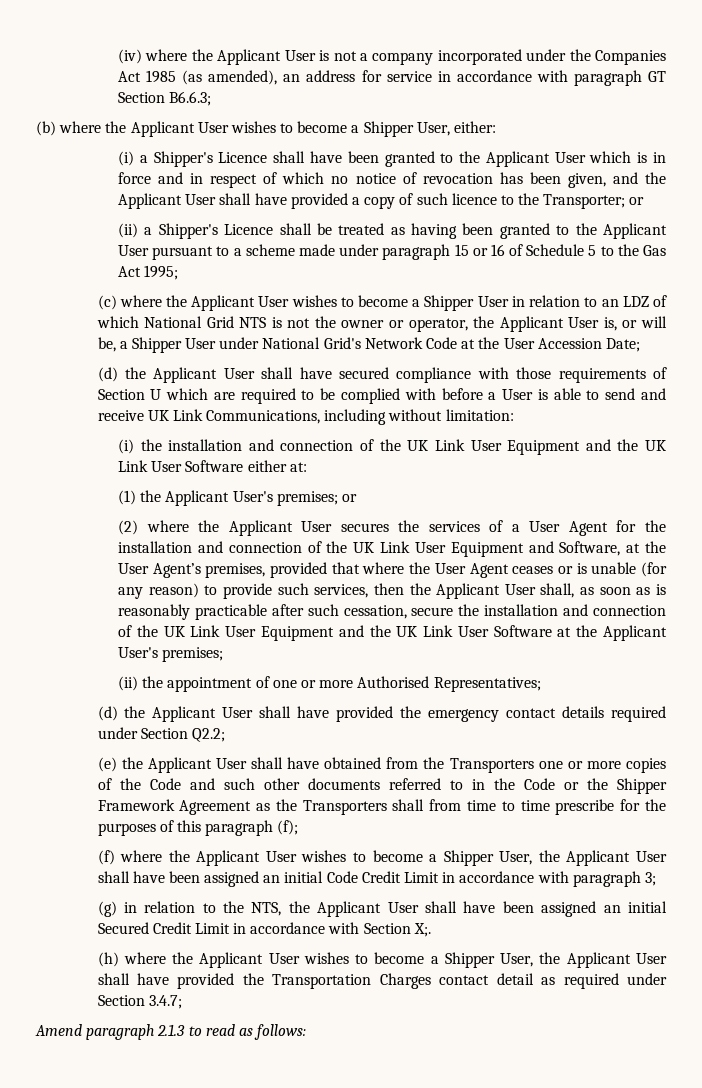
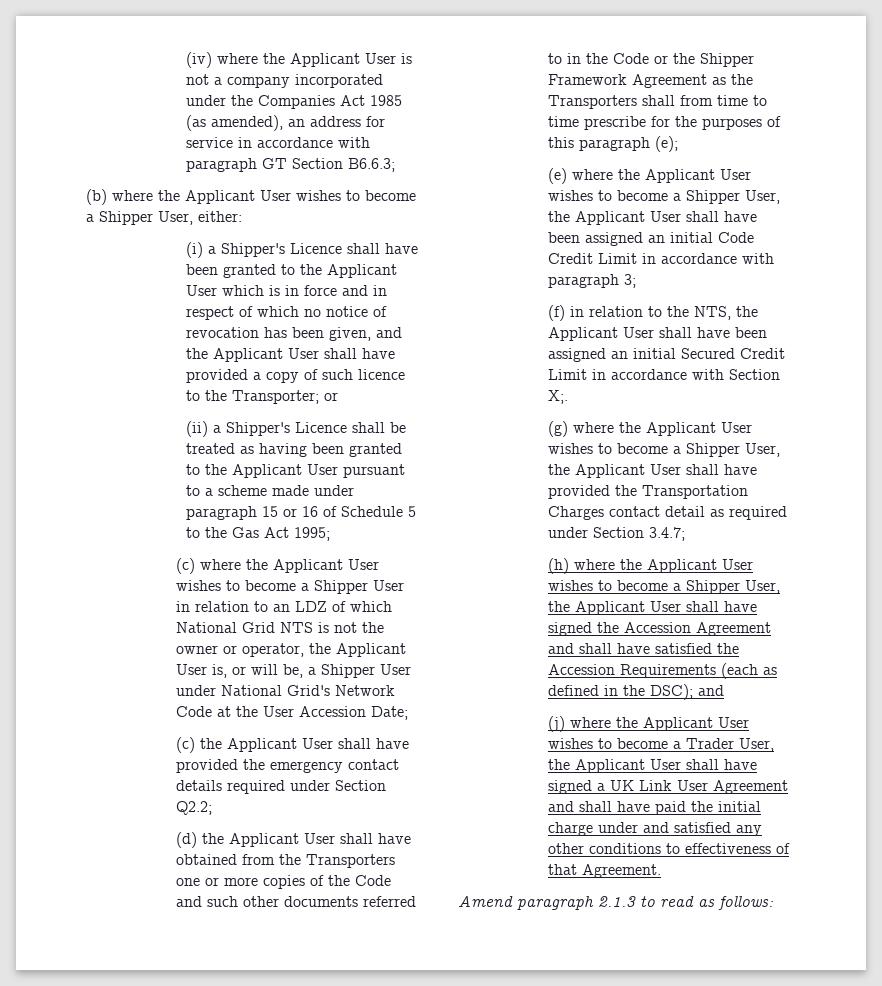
- (d) the Applicant User shall have secured compliance with those requirements of Section U which are required to be complied with before a User is able to send and receive UK Link Communications, including without limitation:
- (i) the installation and connection of the UK Link User Equipment and the UK Link User Software either at:
- (1) the Applicant User's premises; or
- (2) where the Applicant User secures the services of a User Agent for the installation and connection of the UK Link User Equipment and Software, at the User Agent’s premises, provided that where the User Agent ceases or is unable (for any reason) to provide such services, then the Applicant User shall, as soon as is reasonably practicable after such cessation, secure the installation and connection of the UK Link User Equipment and the UK Link User Software at the Applicant User's premises;
- (ii) the appointment of one or more Authorised Representatives;
- (d) the Applicant User shall have provided the emergency contact details required under Section Q2.2;
+ (c) the Applicant User shall have provided the emergency contact details required under Section Q2.2;
- (e) the Applicant User shall have obtained from the Transporters one or more copies of the Code and such other documents referred to in the Code or the Shipper Framework Agreement as the Transporters shall from time to time prescribe for the purposes of this paragraph (f);
- (f) where the Applicant User wishes to become a Shipper User, the Applicant User shall have been assigned an initial Code Credit Limit in accordance with paragraph 3;
+ (d) the Applicant User shall have obtained from the Transporters one or more copies of the Code and such other documents referred to in the Code or the Shipper Framework Agreement as the Transporters shall from time to time prescribe for the purposes of this paragraph (e);
+ (e) where the Applicant User wishes to become a Shipper User, the Applicant User shall have been assigned an initial Code Credit Limit in accordance with paragraph 3;
- (g) in relation to the NTS, the Applicant User shall have been assigned an initial Secured Credit Limit in accordance with Section X;.
+ (f) in relation to the NTS, the Applicant User shall have been assigned an initial Secured Credit Limit in accordance with Section X;.
- (h) where the Applicant User wishes to become a Shipper User, the Applicant User shall have provided the Transportation Charges contact detail as required under Section 3.4.7;
+ (g) where the Applicant User wishes to become a Shipper User, the Applicant User shall have provided the Transportation Charges contact detail as required under Section 3.4.7;
+ (h) where the Applicant User wishes to become a Shipper User, the Applicant User shall have signed the Accession Agreement and shall have satisfied the Accession Requirements (each as defined in the DSC); and
+ (j) where the Applicant User wishes to become a Trader User, the Applicant User shall have signed a UK Link User Agreement and shall have paid the initial charge under and satisfied any other conditions to effectiveness of that Agreement.

